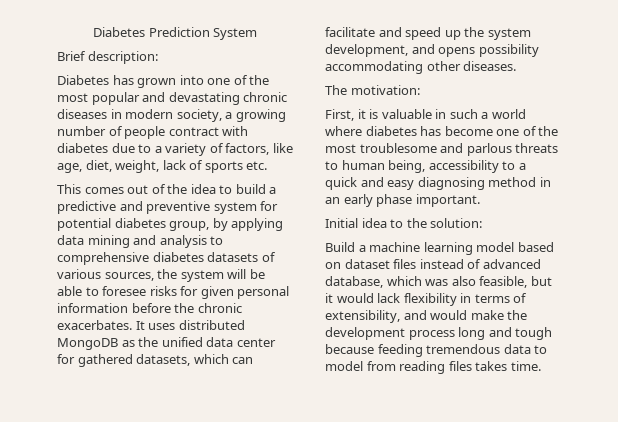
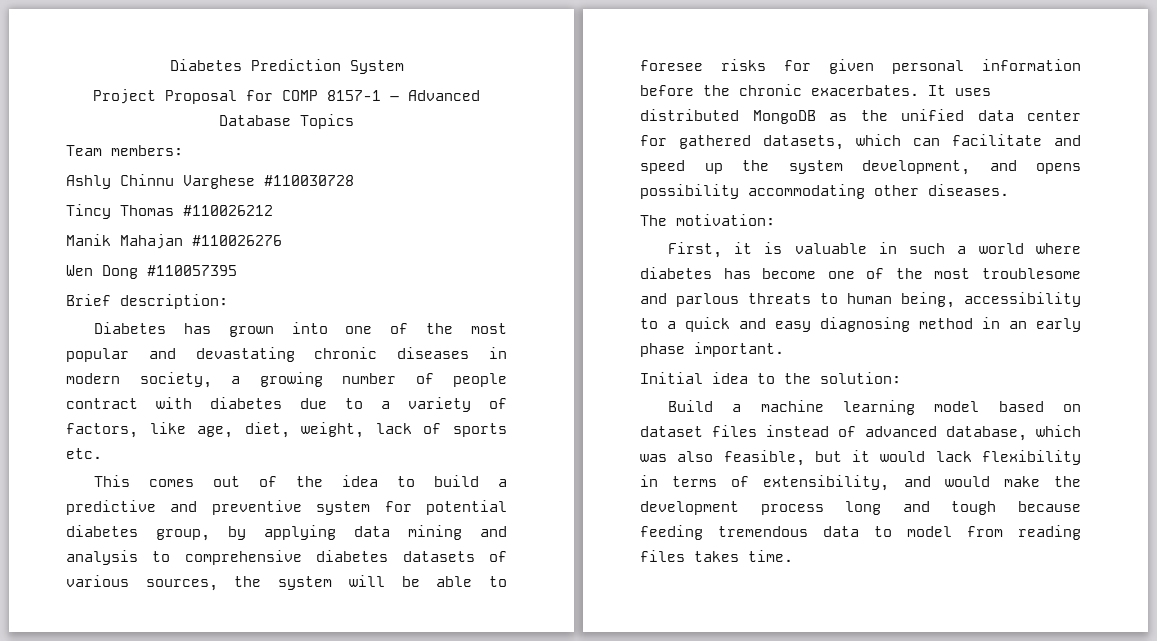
+ Project Proposal for COMP 8157-1 – Advanced Database Topics
+ Team members:
+ Ashly Chinnu Varghese #110030728
+ Tincy Thomas #110026212
+ Manik Mahajan #110026276
+ Wen Dong #110057395

